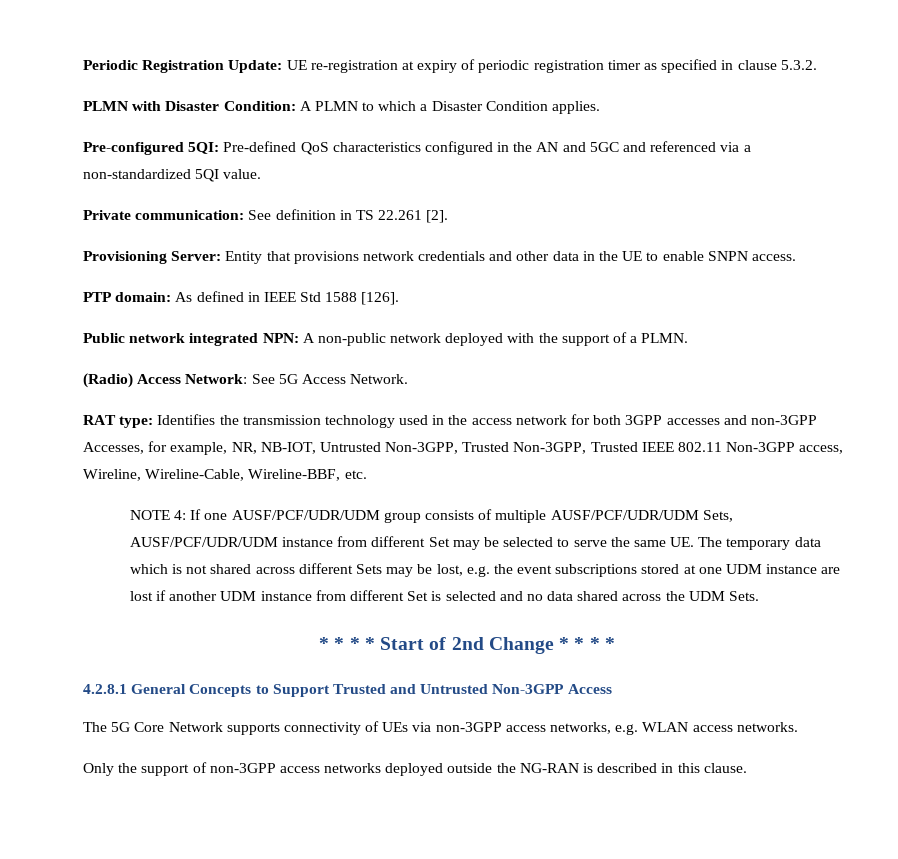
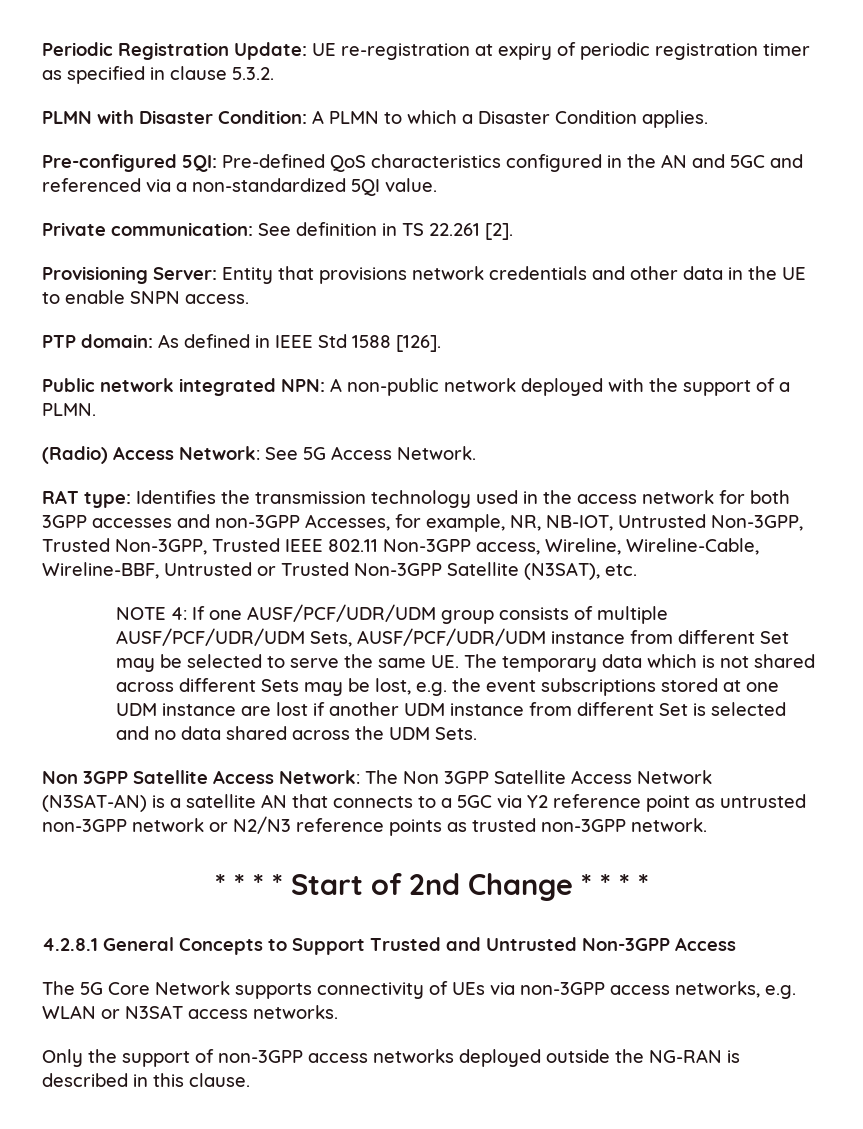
- RAT type: Identifies the transmission technology used in the access network for both 3GPP accesses and non-3GPP Accesses, for example, NR, NB-IOT, Untrusted Non-3GPP, Trusted Non-3GPP, Trusted IEEE 802.11 Non-3GPP access, Wireline, Wireline-Cable, Wireline-BBF, etc.
+ RAT type: Identifies the transmission technology used in the access network for both 3GPP accesses and non-3GPP Accesses, for example, NR, NB-IOT, Untrusted Non-3GPP, Trusted Non-3GPP, Trusted IEEE 802.11 Non-3GPP access, Wireline, Wireline-Cable, Wireline-BBF, Untrusted or Trusted Non-3GPP Satellite (N3SAT), etc.
+ Non 3GPP Satellite Access Network: The Non 3GPP Satellite Access Network (N3SAT-AN) is a satellite AN that connects to a 5GC via Y2 reference point as untrusted non-3GPP network or N2/N3 reference points as trusted non-3GPP network.
- The 5G Core Network supports connectivity of UEs via non-3GPP access networks, e.g. WLAN access networks.
+ The 5G Core Network supports connectivity of UEs via non-3GPP access networks, e.g. WLAN or N3SAT access networks.

